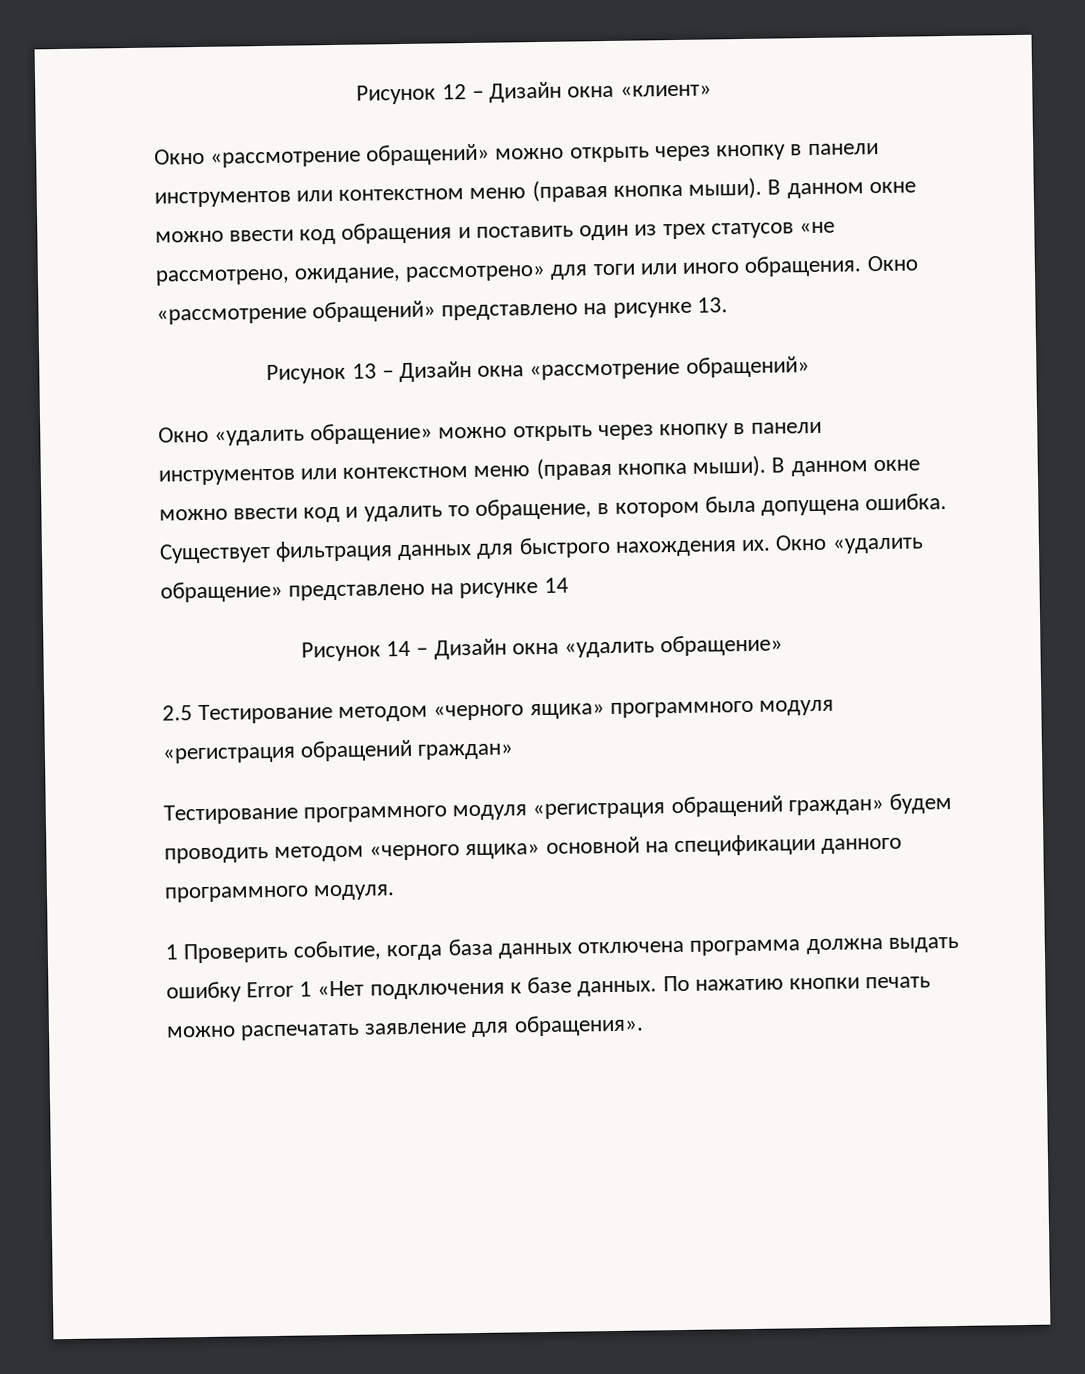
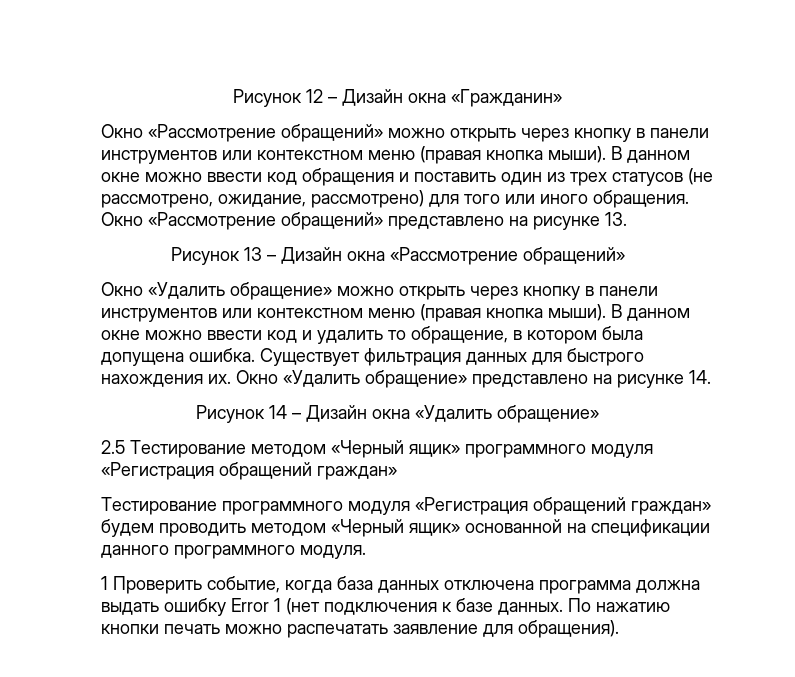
- Рисунок 12 – Дизайн окна «клиент»
- Окно «рассмотрение обращений» можно открыть через кнопку в панели инструментов или контекстном меню (правая кнопка мыши).
+ Рисунок 12 – Дизайн окна «Гражданин»
+ Окно «Рассмотрение обращений» можно открыть через кнопку в панели инструментов или контекстном меню (правая кнопка мыши).
- В данном окне можно ввести код обращения и поставить один из трех статусов «не рассмотрено, ожидание, рассмотрено» для тоги или иного обращения.
+ В данном окне можно ввести код обращения и поставить один из трех статусов (не рассмотрено, ожидание, рассмотрено) для того или иного обращения.
- Окно «рассмотрение обращений» представлено на рисунке 13.
+ Окно «Рассмотрение обращений» представлено на рисунке 13.
- Рисунок 13 – Дизайн окна «рассмотрение обращений»
+ Рисунок 13 – Дизайн окна «Рассмотрение обращений»
- Окно «удалить обращение» можно открыть через кнопку в панели инструментов или контекстном меню (правая кнопка мыши).
+ Окно «Удалить обращение» можно открыть через кнопку в панели инструментов или контекстном меню (правая кнопка мыши).
- Окно «удалить обращение» представлено на рисунке 14
+ Окно «Удалить обращение» представлено на рисунке 14.
- Рисунок 14 – Дизайн окна «удалить обращение»
+ Рисунок 14 – Дизайн окна «Удалить обращение»
- 2.5 Тестирование методом «черного ящика» программного модуля «регистрация обращений граждан»
+ 2.5 Тестирование методом «Черный ящик» программного модуля «Регистрация обращений граждан»
- Тестирование программного модуля «регистрация обращений граждан» будем проводить методом «черного ящика» основной на спецификации данного программного модуля.
+ Тестирование программного модуля «Регистрация обращений граждан» будем проводить методом «Черный ящик» основанной на спецификации данного программного модуля.
- 1 Проверить событие, когда база данных отключена программа должна выдать ошибку Error 1 «Нет подключения к базе данных.
+ 1 Проверить событие, когда база данных отключена программа должна выдать ошибку Error 1 (нет подключения к базе данных.
- По нажатию кнопки печать можно распечатать заявление для обращения».
+ По нажатию кнопки печать можно распечатать заявление для обращения).

